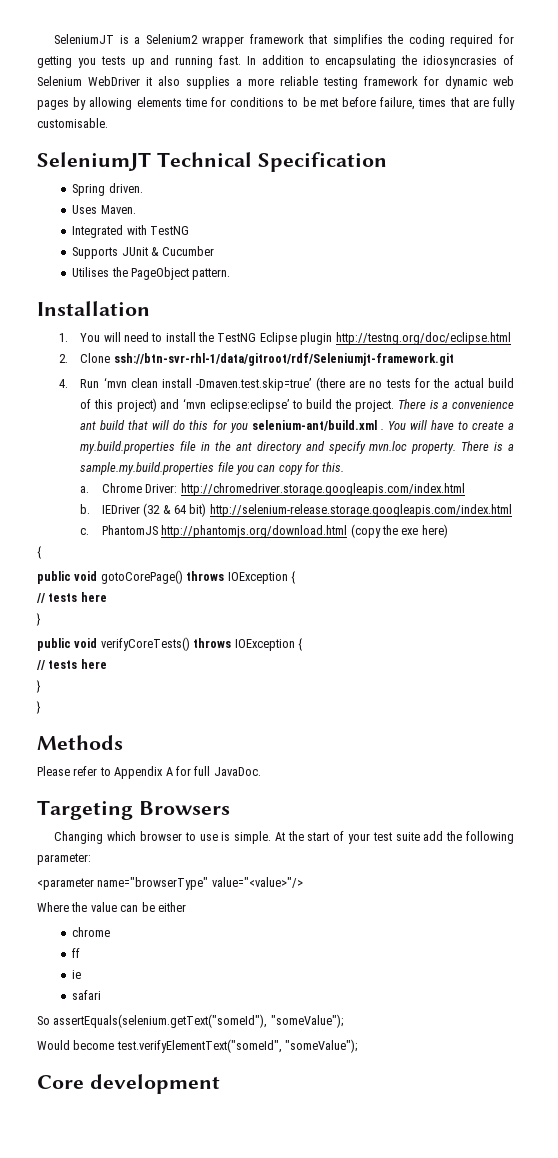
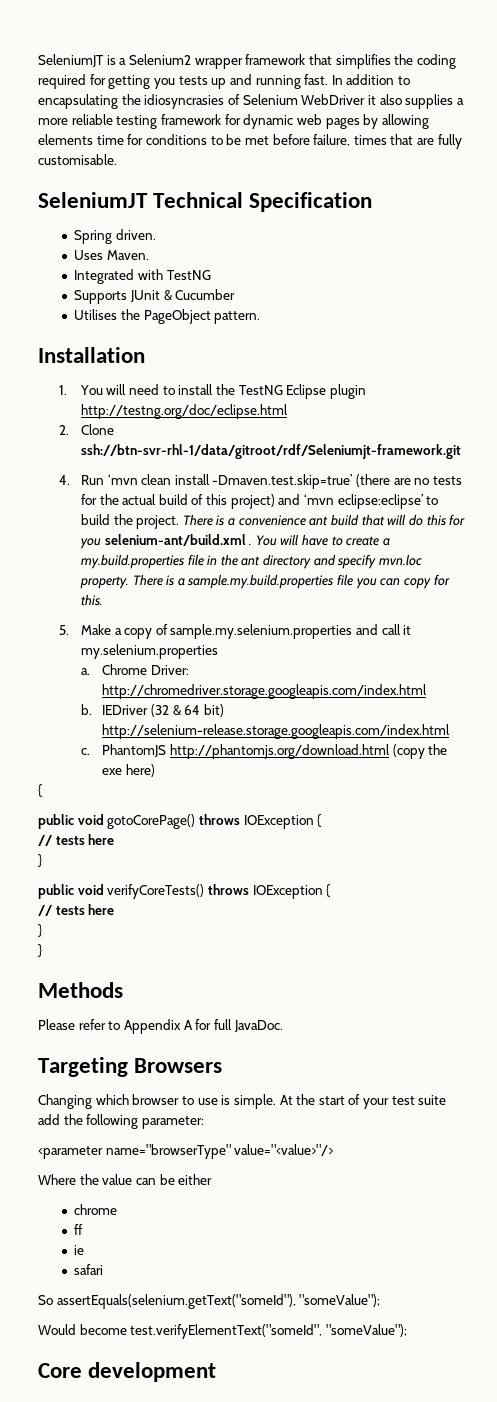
+ 5. Make a copy of sample.my.selenium.properties and call it my.selenium.properties

